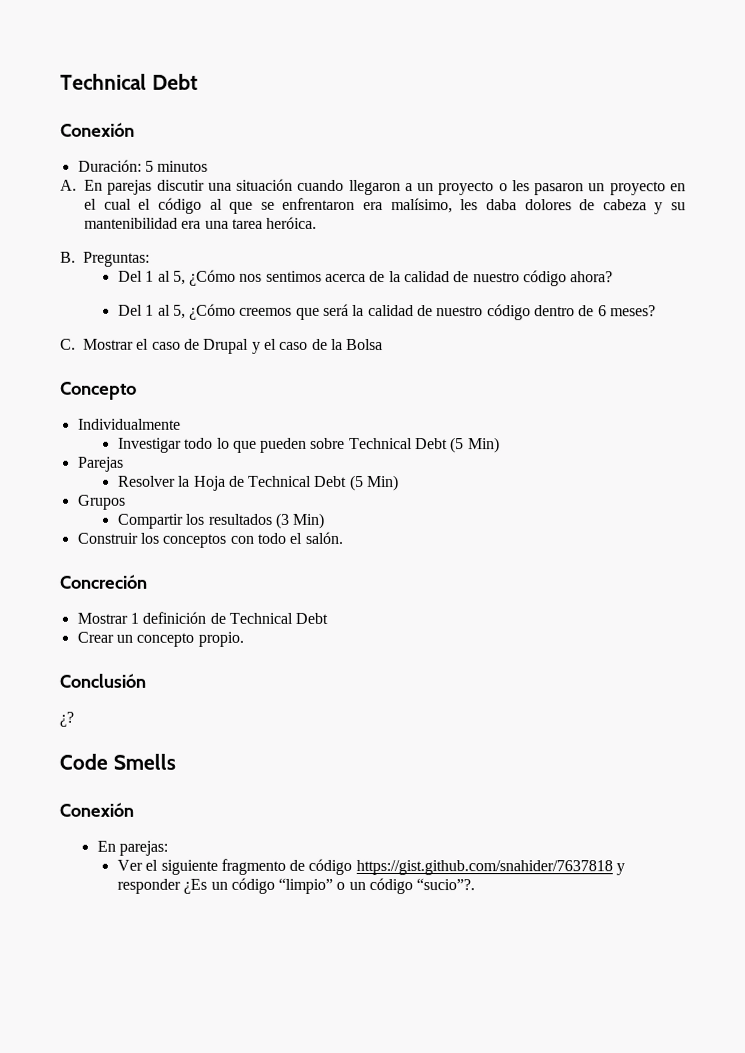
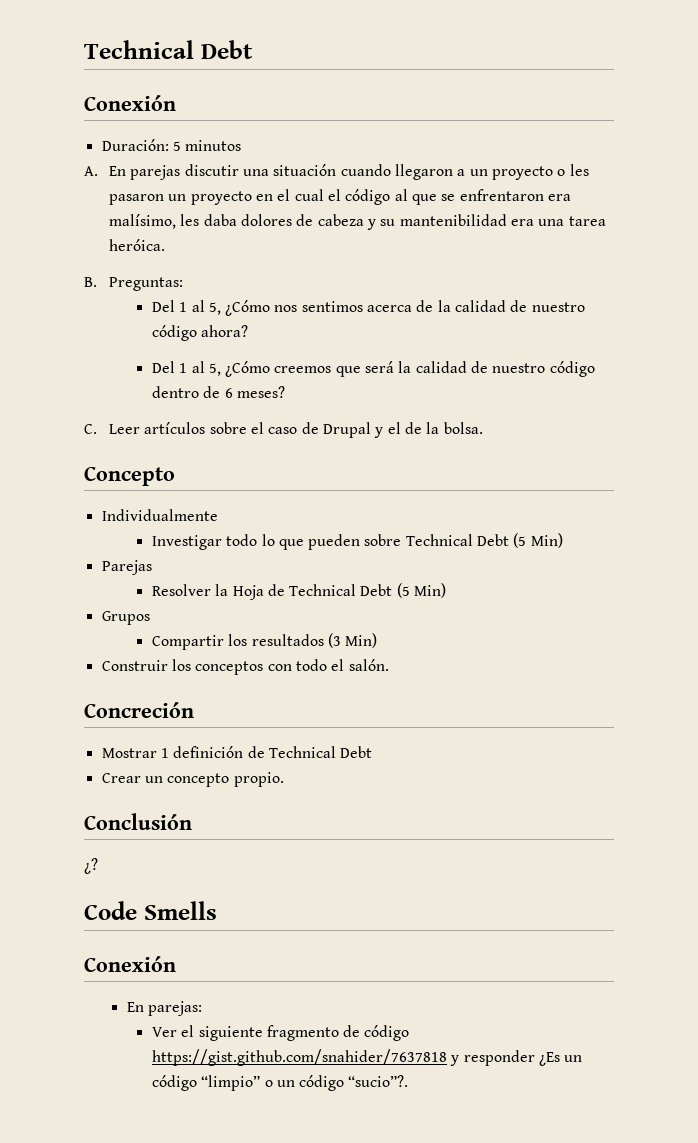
- C. Mostrar el caso de Drupal y el caso de la Bolsa
+ C. Leer artículos sobre el caso de Drupal y el de la bolsa.

